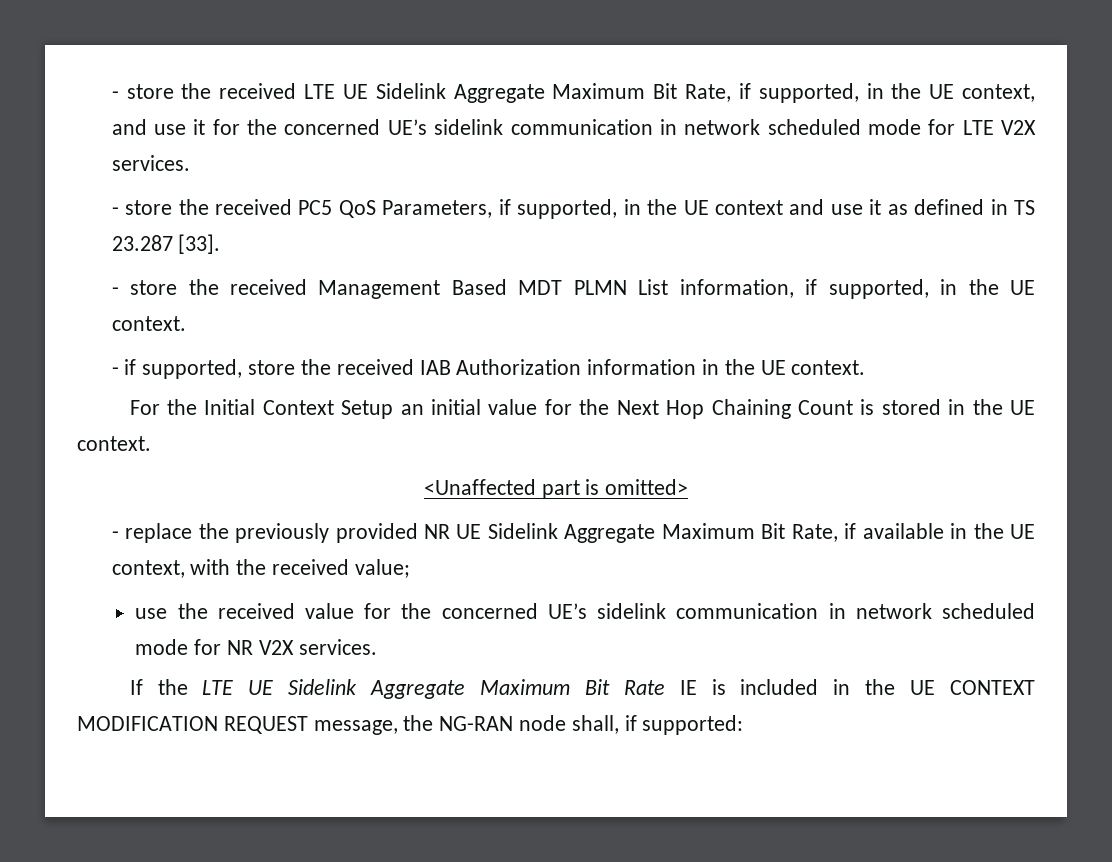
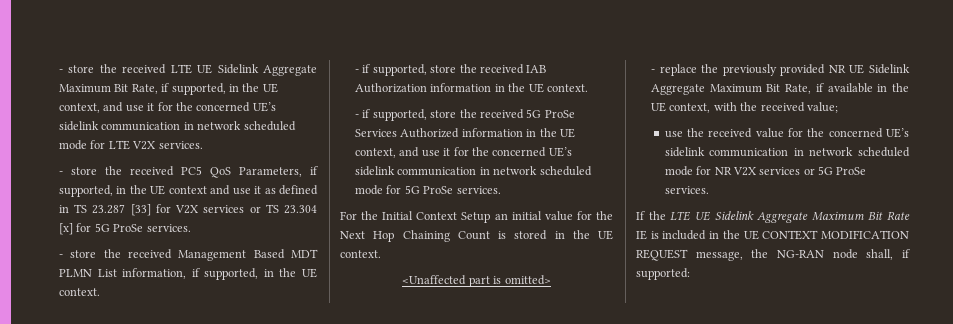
- - store the received PC5 QoS Parameters, if supported, in the UE context and use it as defined in TS 23.287 [33].
+ - store the received PC5 QoS Parameters, if supported, in the UE context and use it as defined in TS 23.287 [33] for V2X services or TS 23.304 [x] for 5G ProSe services.
+ - if supported, store the received 5G ProSe Services Authorized information in the UE context, and use it for the concerned UE’s sidelink communication in network scheduled mode for 5G ProSe services.
- use the received value for the concerned UE’s sidelink communication in network scheduled mode for NR V2X services.
+ use the received value for the concerned UE’s sidelink communication in network scheduled mode for NR V2X services or 5G ProSe services.

